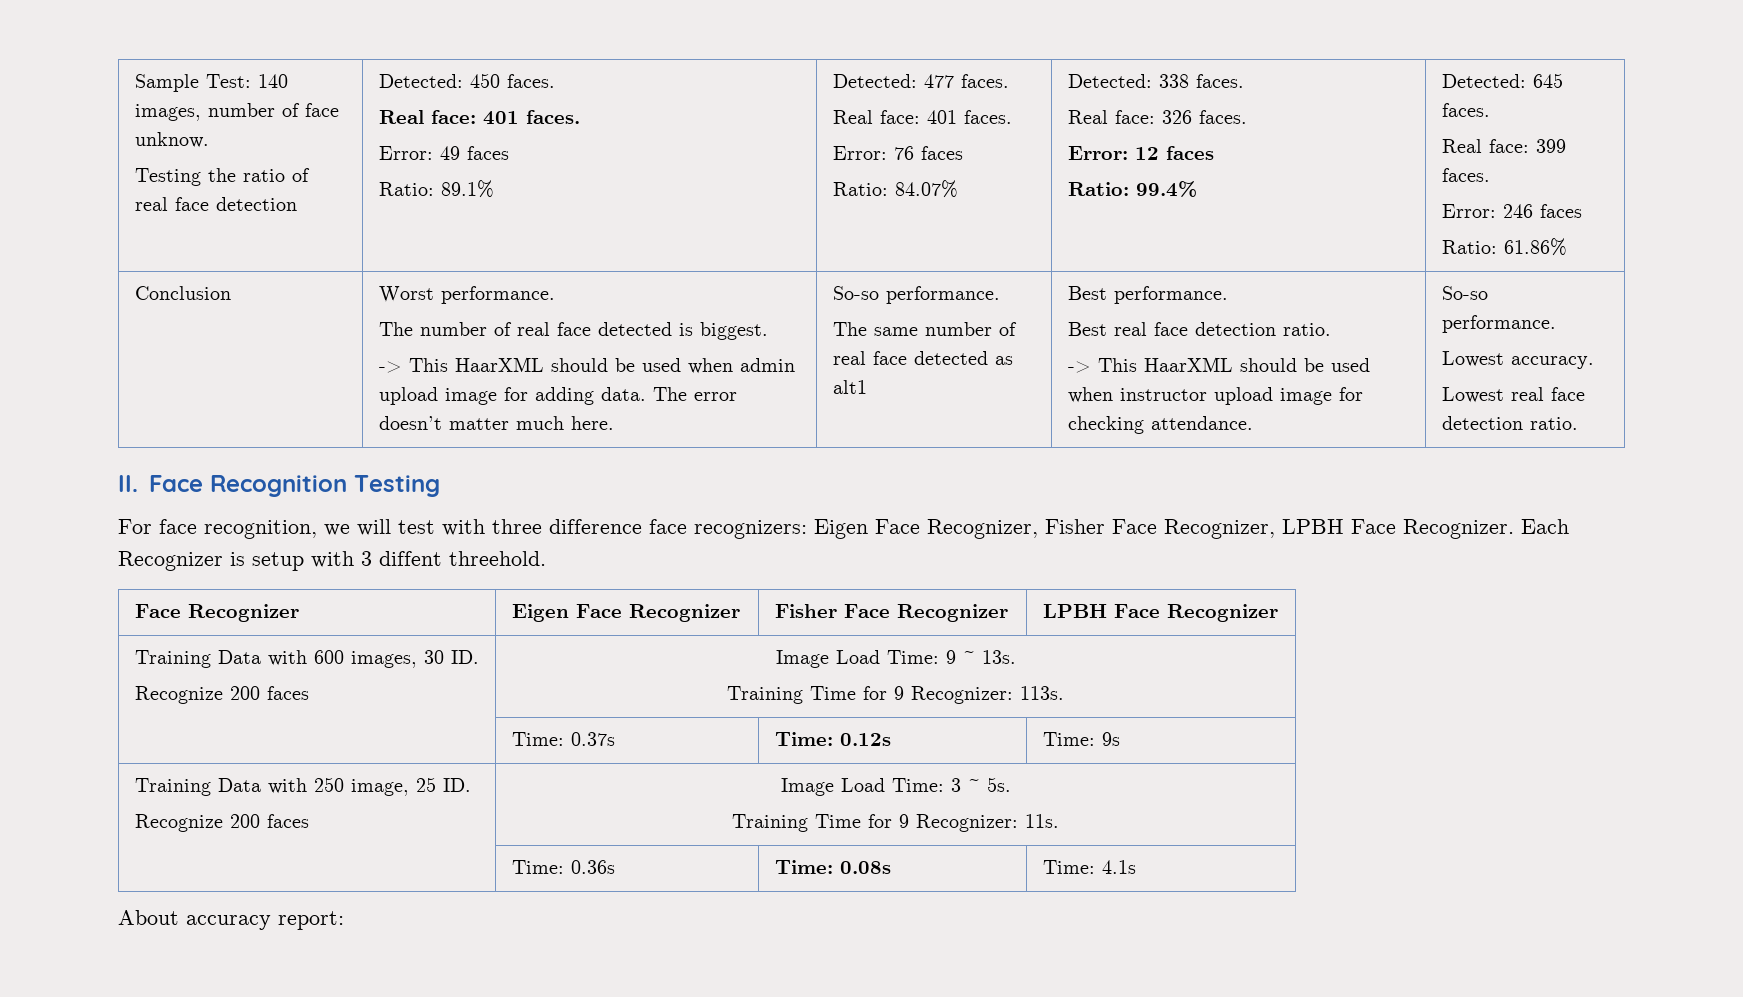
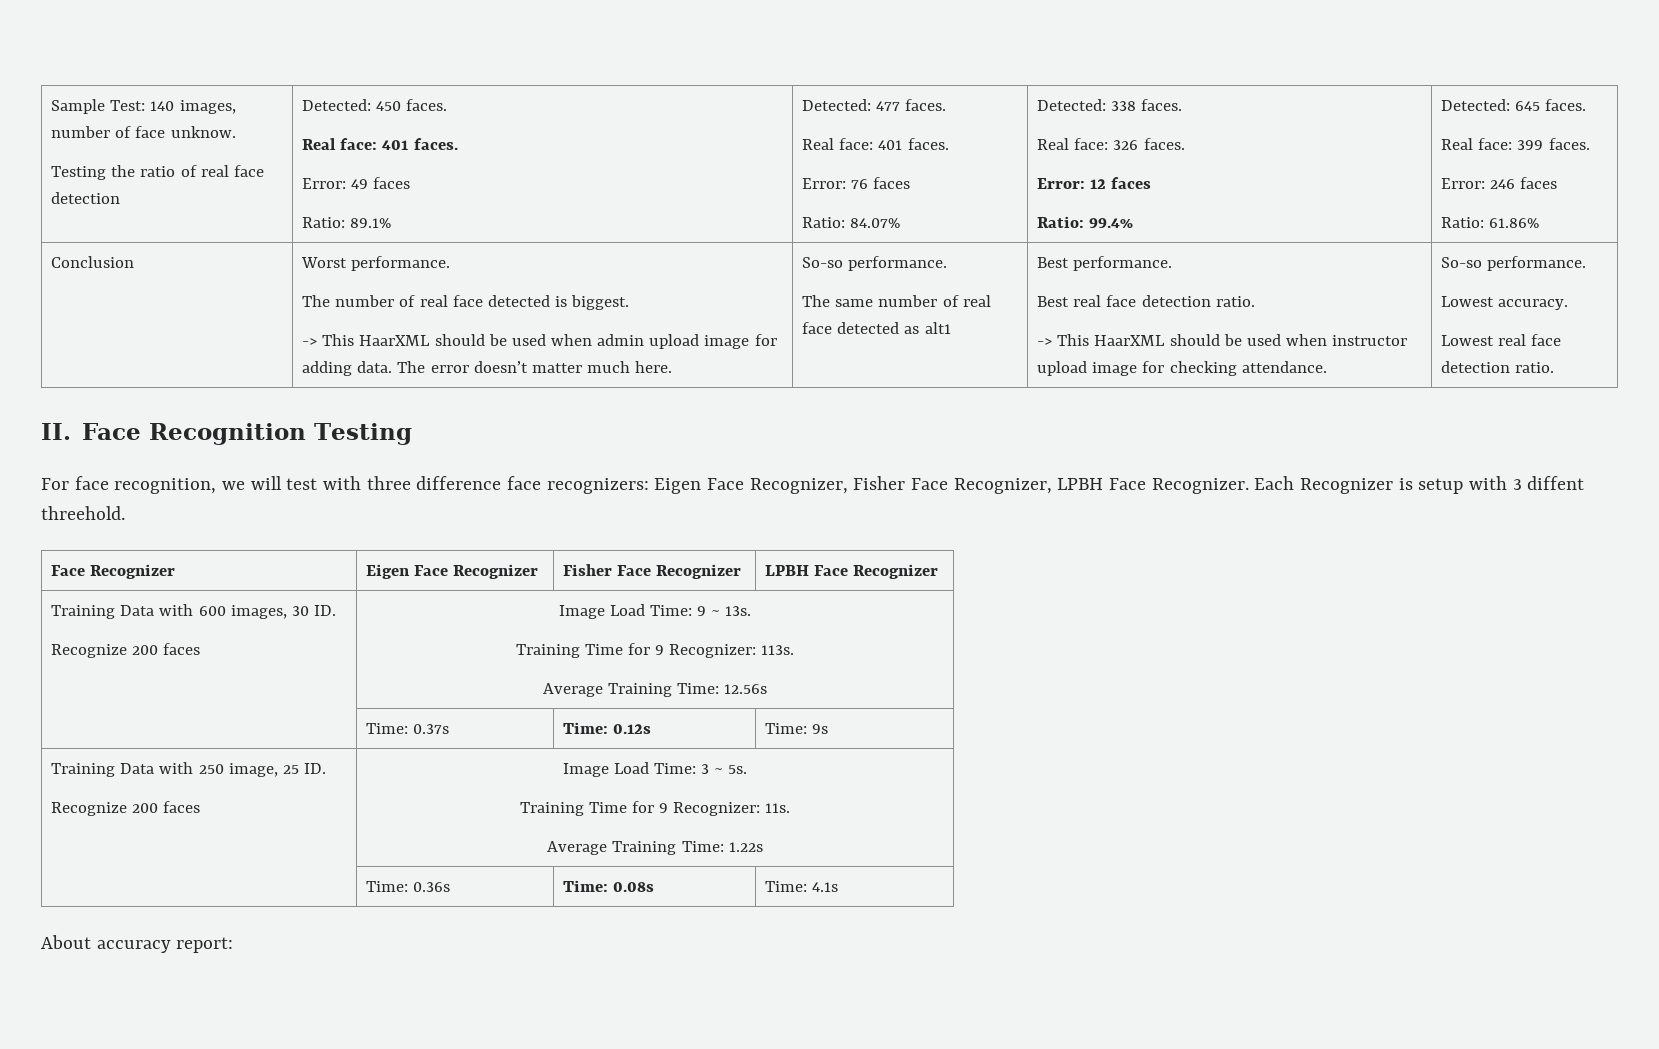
  Training Data with 600 images, 30 ID.
  Recognize 200 faces | Image Load Time: 9 ~ 13s.
  Training Time for 9 Recognizer: 113s.
+ Average Training Time: 12.56s
  Training Data with 250 image, 25 ID.
  Recognize 200 faces | Image Load Time: 3 ~ 5s.
  Training Time for 9 Recognizer: 11s.
+ Average Training Time: 1.22s

